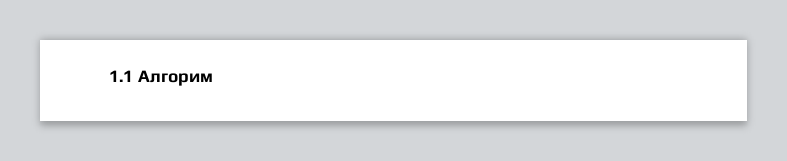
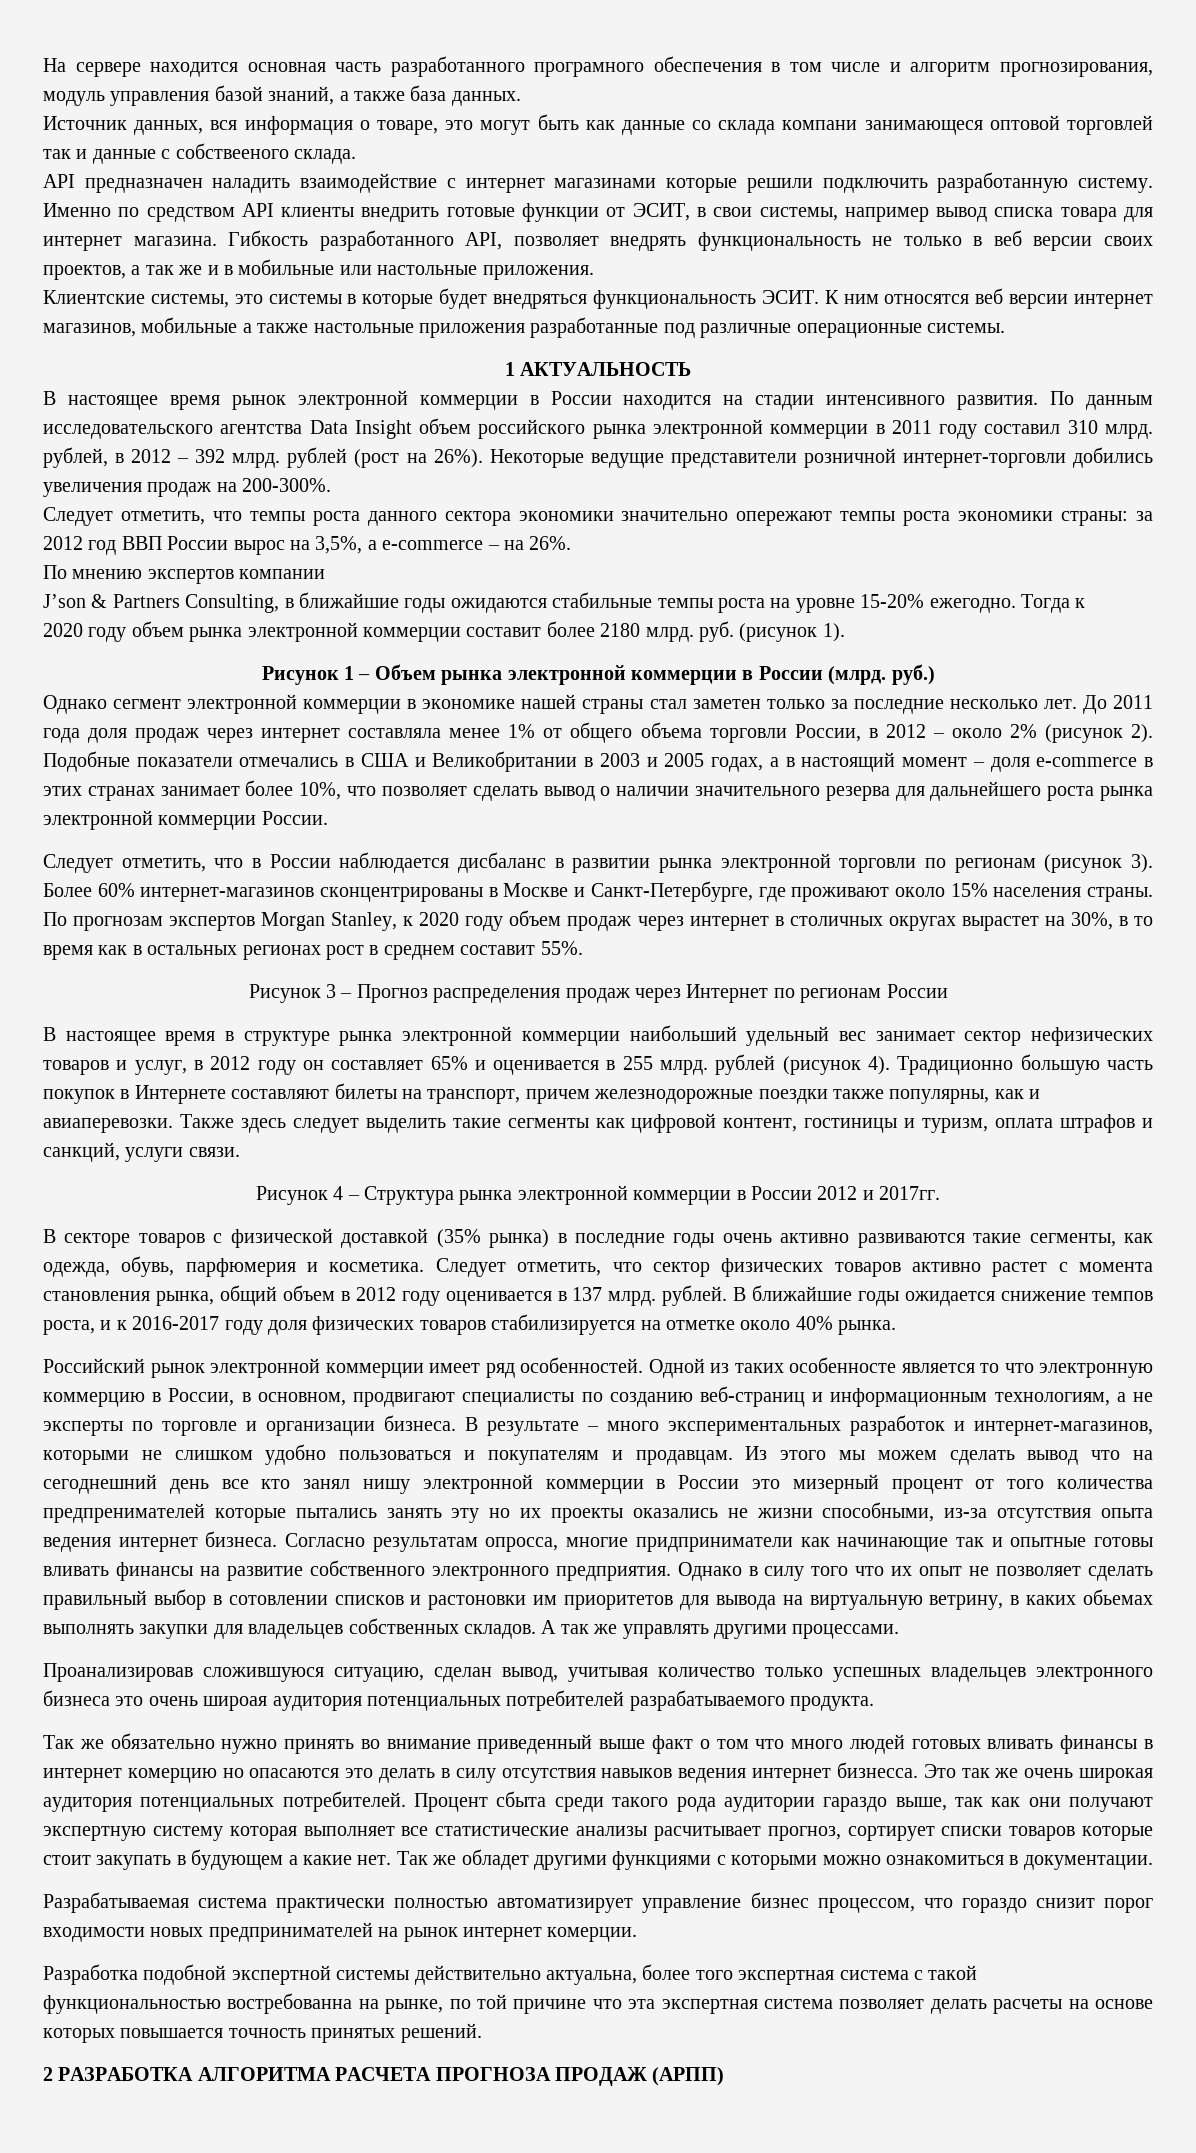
- 1.1 Алгорим
+ На сервере находится основная часть разработанного програмного обеспечения в том числе и алгоритм прогнозирования, модуль управления базой знаний, а также база данных.
+ Источник данных, вся информация о товаре, это могут быть как данные со склада компани занимающеся оптовой торговлей так и данные с собствееного склада.
+ API предназначен наладить взаимодействие с интернет магазинами которые решили подключить разработанную систему. Именно по средством API клиенты внедрить готовые функции от ЭСИТ, в свои системы, например вывод списка товара для интернет магазина. Гибкость разработанного API, позволяет внедрять функциональность не только в веб версии своих проектов, а так же и в мобильные или настольные приложения.
+ Клиентские системы, это системы в которые будет внедряться функциональность ЭСИТ. К ним относятся веб версии интернет магазинов, мобильные а также настольные приложения разработанные под различные операционные системы.
+ 1 АКТУАЛЬНОСТЬ
+ В настоящее время рынок электронной коммерции в России находится на стадии интенсивного развития. По данным исследовательского агентства Data Insight объем российского рынка электронной коммерции в 2011 году составил 310 млрд. рублей, в 2012 – 392 млрд. рублей (рост на 26%). Некоторые ведущие представители розничной интернет-торговли добились увеличения продаж на 200-300%.
+ Следует отметить, что темпы роста данного сектора экономики значительно опережают темпы роста экономики страны: за 2012 год ВВП России вырос на 3,5%, а e-commerce – на 26%.
+ По мнению экспертов компании
+ J’son & Partners Consulting, в ближайшие годы ожидаются стабильные темпы роста на уровне 15-20% ежегодно. Тогда к
+ 2020 году объем рынка электронной коммерции составит более 2180 млрд. руб. (рисунок 1).
+ Рисунок 1 – Объем рынка электронной коммерции в России (млрд. руб.)
+ Однако сегмент электронной коммерции в экономике нашей страны стал заметен только за последние несколько лет. До 2011 года доля продаж через интернет составляла менее 1% от общего объема торговли России, в 2012 – около 2% (рисунок 2). Подобные показатели отмечались в США и Великобритании в 2003 и 2005 годах, а в настоящий момент – доля е-commerce в этих странах занимает более 10%, что позволяет сделать вывод о наличии значительного резерва для дальнейшего роста рынка электронной коммерции России.
+ Следует отметить, что в России наблюдается дисбаланс в развитии рынка электронной торговли по регионам (рисунок 3). Более 60% интернет-магазинов сконцентрированы в Москве и Санкт-Петербурге, где проживают около 15% населения страны. По прогнозам экспертов Morgan Stanley, к 2020 году объем продаж через интернет в столичных округах вырастет на 30%, в то время как в остальных регионах рост в среднем составит 55%.
+ Рисунок 3 – Прогноз распределения продаж через Интернет по регионам России
+ В настоящее время в структуре рынка электронной коммерции наибольший удельный вес занимает сектор нефизических товаров и услуг, в 2012 году он составляет 65% и оценивается в 255 млрд. рублей (рисунок 4). Традиционно большую часть покупок в Интернете составляют билеты на транспорт, причем железнодорожные поездки также популярны, как и авиаперевозки. Также здесь следует выделить такие сегменты как цифровой контент, гостиницы и туризм, оплата штрафов и санкций, услуги связи.
+ Рисунок 4 – Структура рынка электронной коммерции в России 2012 и 2017гг.
+ В секторе товаров с физической доставкой (35% рынка) в последние годы очень активно развиваются такие сегменты, как одежда, обувь, парфюмерия и косметика. Следует отметить, что сектор физических товаров активно растет с момента становления рынка, общий объем в 2012 году оценивается в 137 млрд. рублей. В ближайшие годы ожидается снижение темпов роста, и к 2016-2017 году доля физических товаров стабилизируется на отметке около 40% рынка.
+ Российский рынок электронной коммерции имеет ряд особенностей. Одной из таких особенносте является то что электронную коммерцию в России, в основном, продвигают специалисты по созданию веб-страниц и информационным технологиям, а не эксперты по торговле и организации бизнеса. В результате – много экспериментальных разработок и интернет-магазинов, которыми не слишком удобно пользоваться и покупателям и продавцам. Из этого мы можем сделать вывод что на сегоднешний день все кто занял нишу электронной коммерции в России это мизерный процент от того количества предпренимателей которые пытались занять эту но их проекты оказались не жизни способными, из-за отсутствия опыта ведения интернет бизнеса. Согласно результатам опросса, многие придприниматели как начинающие так и опытные готовы вливать финансы на развитие собственного электронного предприятия. Однако в силу того что их опыт не позволяет сделать правильный выбор в сотовлении списков и растоновки им приоритетов для вывода на виртуальную ветрину, в каких обьемах выполнять закупки для владельцев собственных складов. А так же управлять другими процессами.
+ Проанализировав сложившуюся ситуацию, сделан вывод, учитывая количество только успешных владельцев электронного бизнеса это очень широая аудитория потенциальных потребителей разрабатываемого продукта.
+ Так же обязательно нужно принять во внимание приведенный выше факт о том что много людей готовых вливать финансы в интернет комерцию но опасаются это делать в силу отсутствия навыков ведения интернет бизнесса. Это так же очень широкая аудитория потенциальных потребителей. Процент сбыта среди такого рода аудитории гараздо выше, так как они получают экспертную систему которая выполняет все статистические анализы расчитывает прогноз, сортирует списки товаров которые стоит закупать в будующем а какие нет. Так же обладет другими функциями с которыми можно ознакомиться в документации.
+ Разрабатываемая система практически полностью автоматизирует управление бизнес процессом, что гораздо снизит порог входимости новых предпринимателей на рынок интернет комерции.
+ Разработка подобной экспертной системы действительно актуальна, более того экспертная система с такой функциональностью востребованна на рынке, по той причине что эта экспертная система позволяет делать расчеты на основе которых повышается точность принятых решений.
+ 2 РАЗРАБОТКА АЛГОРИТМА РАСЧЕТА ПРОГНОЗА ПРОДАЖ (АРПП)

